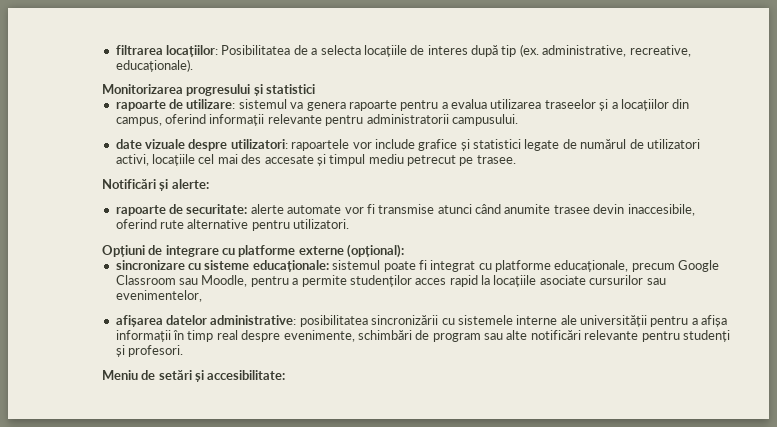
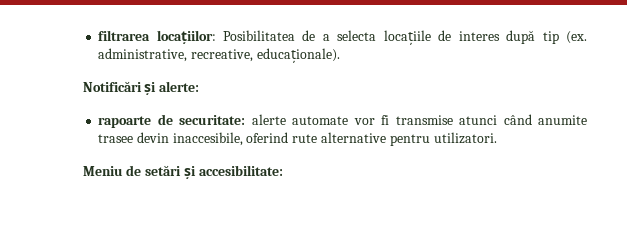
- Monitorizarea progresului și statistici
- rapoarte de utilizare: sistemul va genera rapoarte pentru a evalua utilizarea traseelor și a locațiilor din campus, oferind informații relevante pentru administratorii campusului.
- date vizuale despre utilizatori: rapoartele vor include grafice și statistici legate de numărul de utilizatori activi, locațiile cel mai des accesate și timpul mediu petrecut pe trasee.
- Opțiuni de integrare cu platforme externe (opțional):
- sincronizare cu sisteme educaționale: sistemul poate fi integrat cu platforme educaționale, precum Google Classroom sau Moodle, pentru a permite studenților acces rapid la locațiile asociate cursurilor sau evenimentelor,
- afișarea datelor administrative: posibilitatea sincronizării cu sistemele interne ale universității pentru a afișa informații în timp real despre evenimente, schimbări de program sau alte notificări relevante pentru studenți și profesori.

